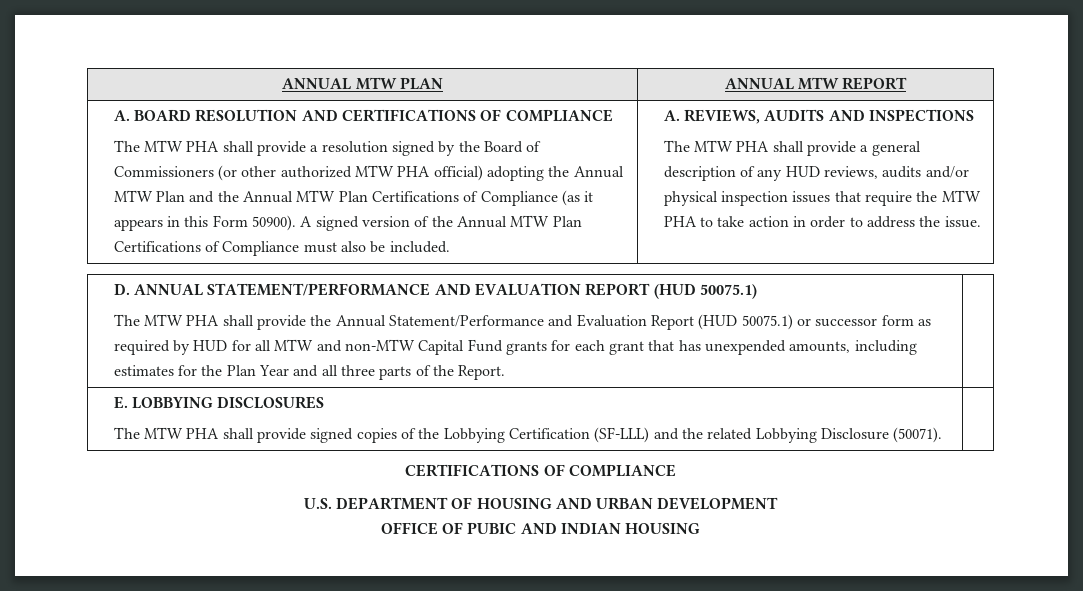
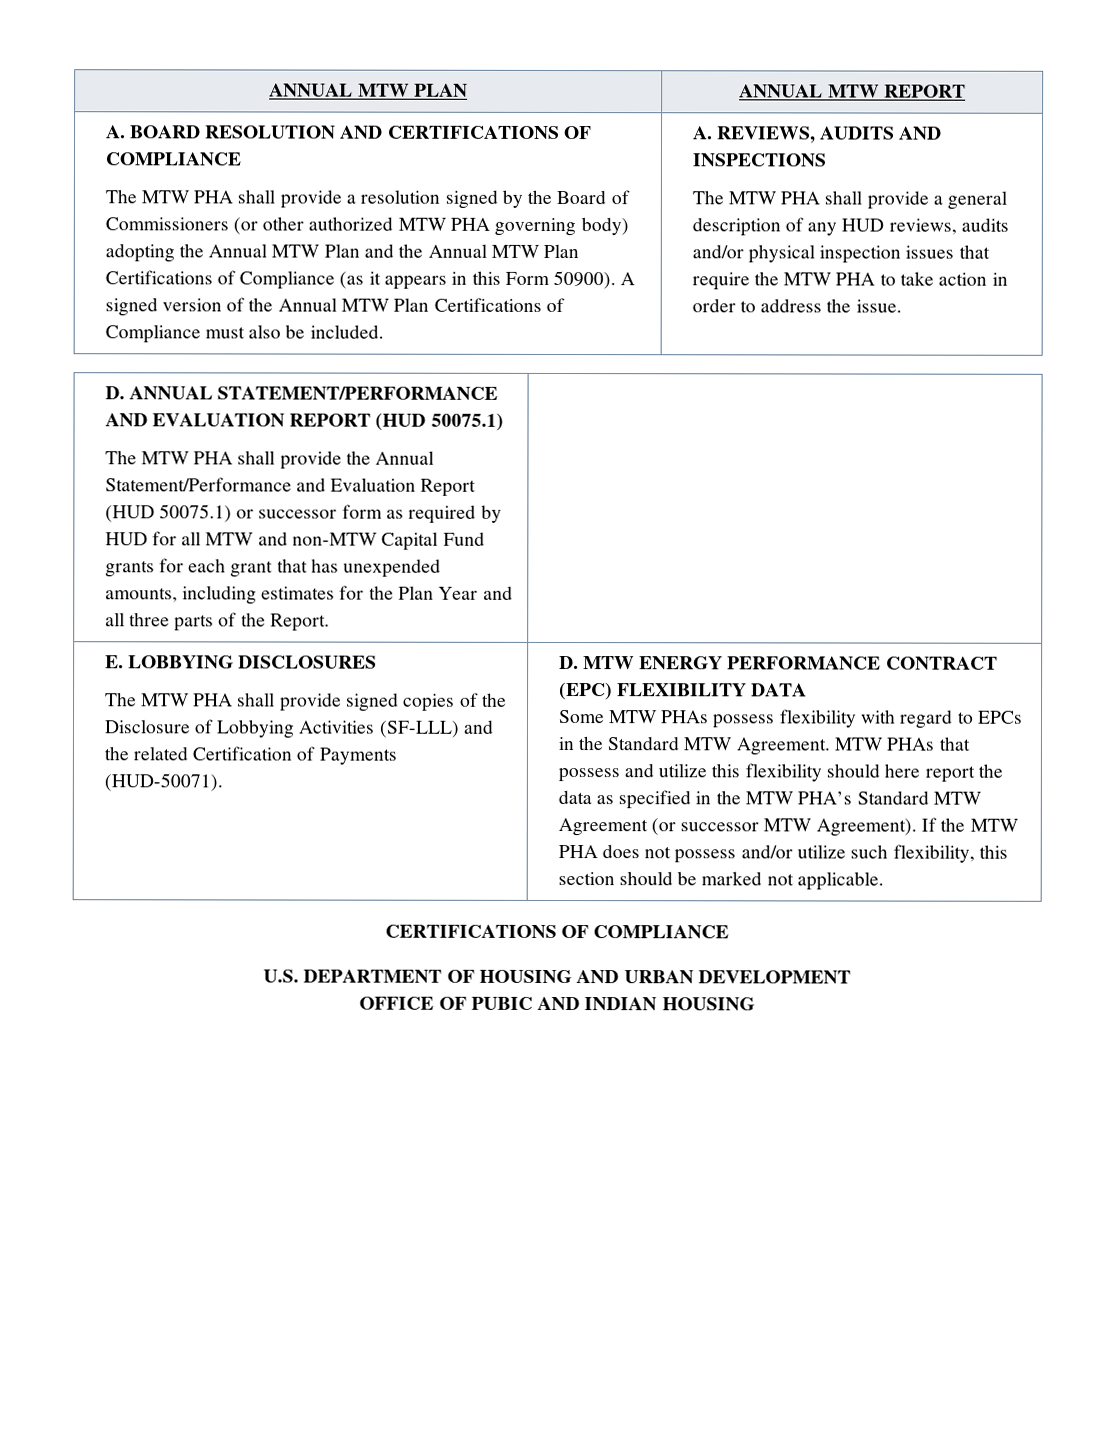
- The MTW PHA shall provide a resolution signed by the Board of Commissioners (or other authorized MTW PHA official) adopting the Annual MTW Plan and the Annual MTW Plan Certifications of Compliance (as it appears in this Form 50900).
+ The MTW PHA shall provide a resolution signed by the Board of Commissioners (or other authorized MTW PHA governing body) adopting the Annual MTW Plan and the Annual MTW Plan Certifications of Compliance (as it appears in this Form 50900).
- The MTW PHA shall provide signed copies of the Lobbying Certification (SF-LLL) and the related Lobbying Disclosure (50071).
+ The MTW PHA shall provide signed copies of the Disclosure of Lobbying Activities (SF-LLL) and the related Certification of Payments (HUD-50071). | D. MTW ENERGY PERFORMANCE CONTRACT (EPC) FLEXIBILITY DATA
+ Some MTW PHAs possess flexibility with regard to EPCs in the Standard MTW Agreement. MTW PHAs that possess and utilize this flexibility should here report the data as specified in the MTW PHA’s Standard MTW Agreement (or successor MTW Agreement). If the MTW PHA does not possess and/or utilize such flexibility, this section should be marked not applicable.

